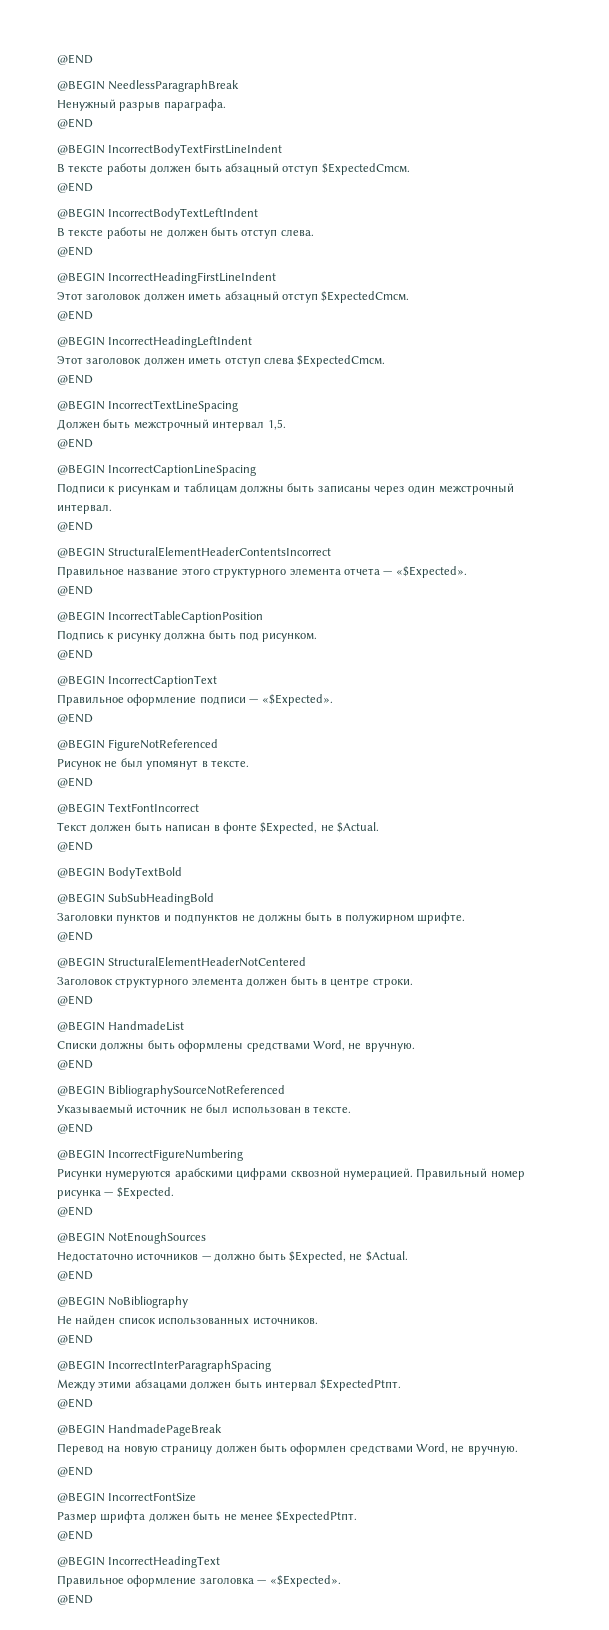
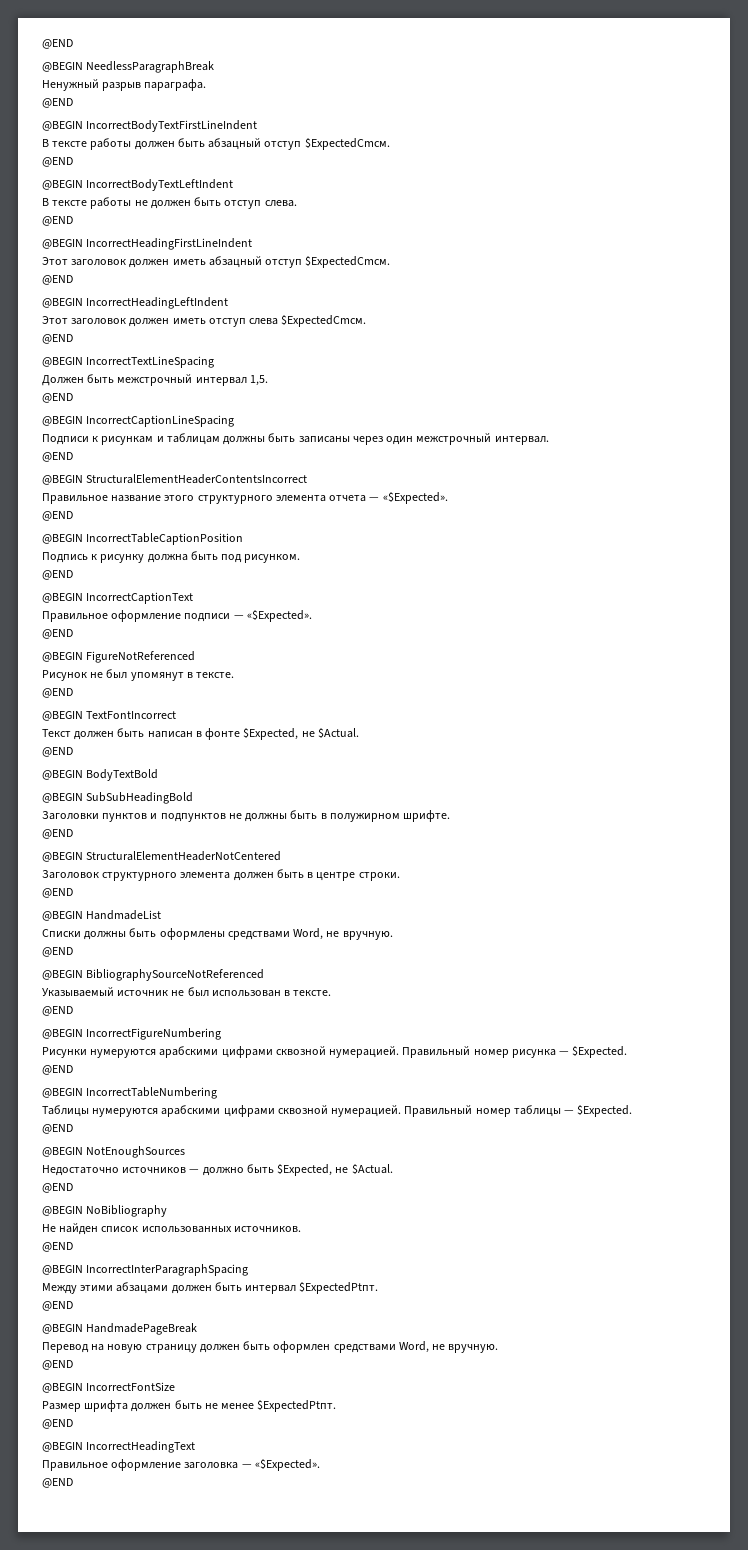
+ @BEGIN IncorrectTableNumbering
+ Таблицы нумеруются арабскими цифрами сквозной нумерацией. Правильный номер таблицы — $Expected.
+ @END

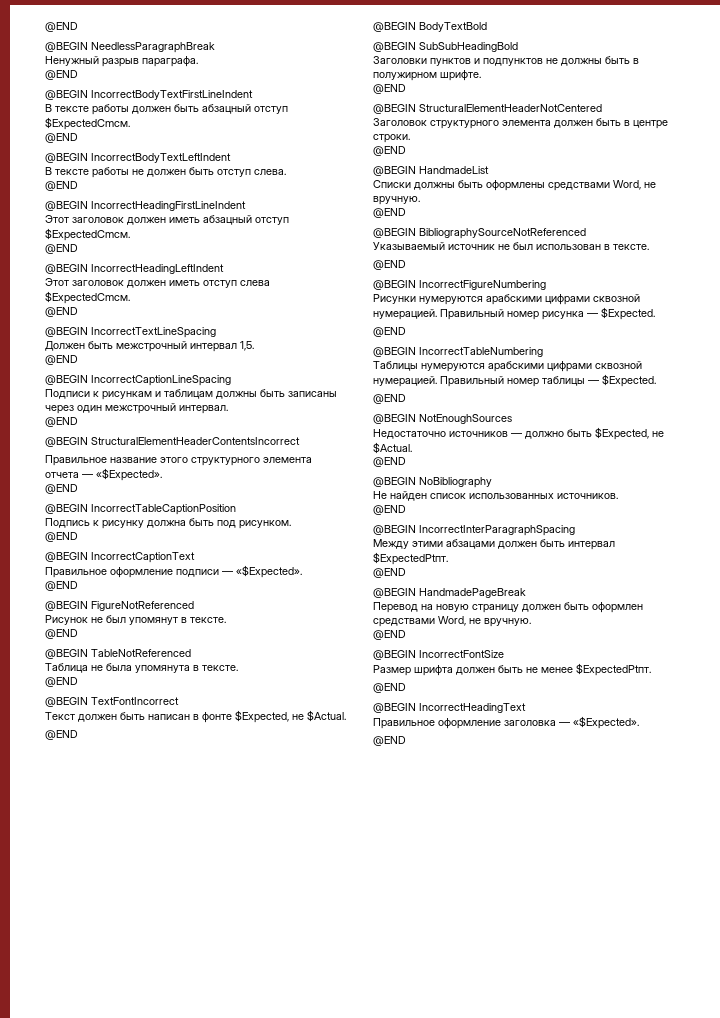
+ @BEGIN TableNotReferenced
+ Таблица не была упомянута в тексте.
+ @END

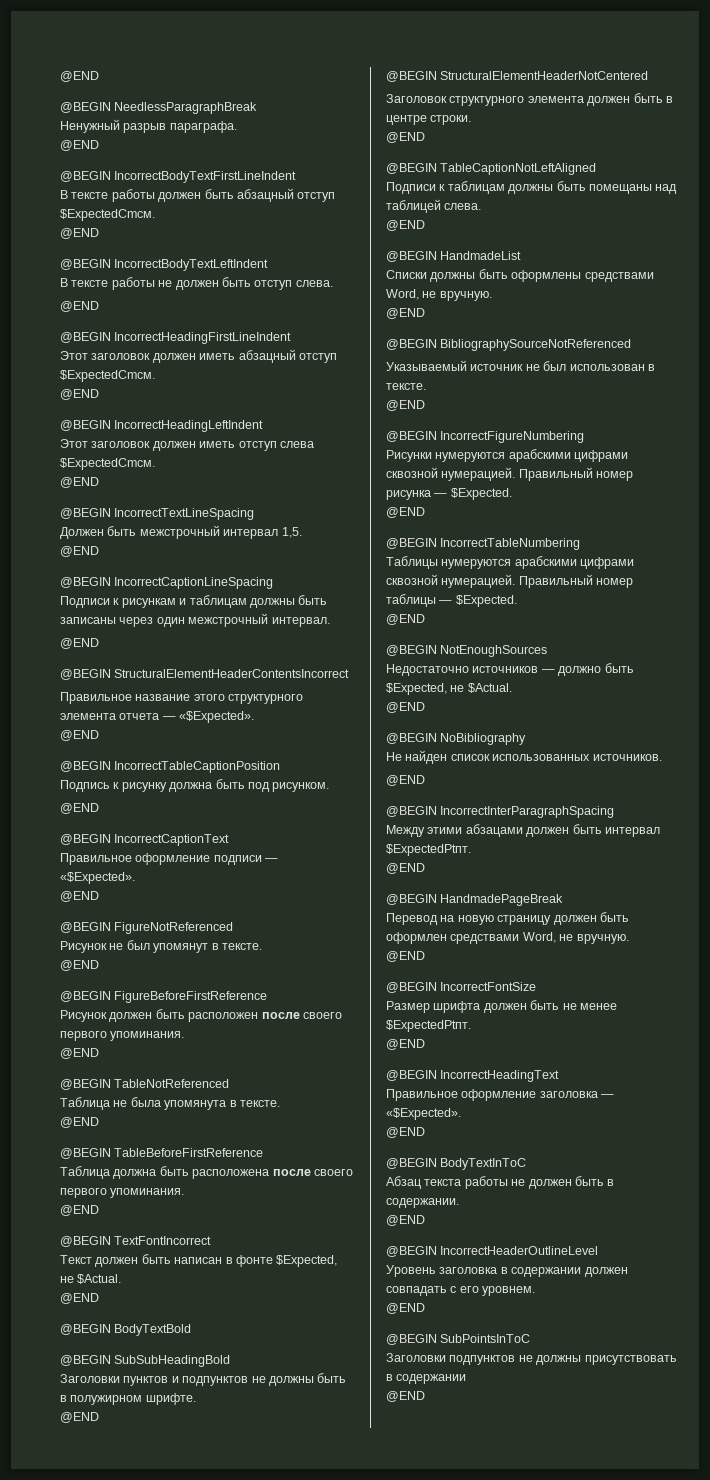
+ @BEGIN FigureBeforeFirstReference
+ Рисунок должен быть расположен после своего первого упоминания.
+ @END
+ @BEGIN TableBeforeFirstReference
+ Таблица должна быть расположена после своего первого упоминания.
+ @END
+ @BEGIN TableCaptionNotLeftAligned
+ Подписи к таблицам должны быть помещаны над таблицей слева.
+ @END
+ @BEGIN BodyTextInToC
+ Абзац текста работы не должен быть в содержании.
+ @END
+ @BEGIN IncorrectHeaderOutlineLevel
+ Уровень заголовка в содержании должен совпадать с его уровнем.
+ @END
+ @BEGIN SubPointsInToC
+ Заголовки подпунктов не должны присутствовать в содержании
+ @END

